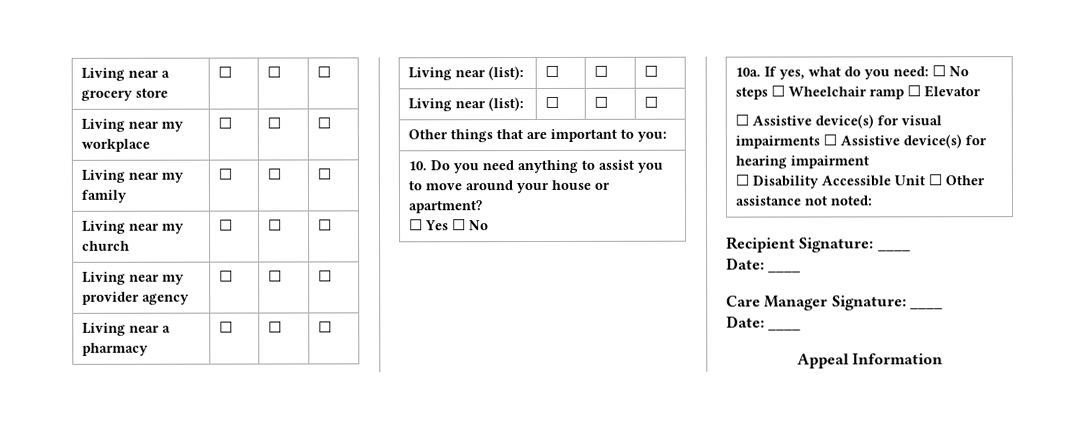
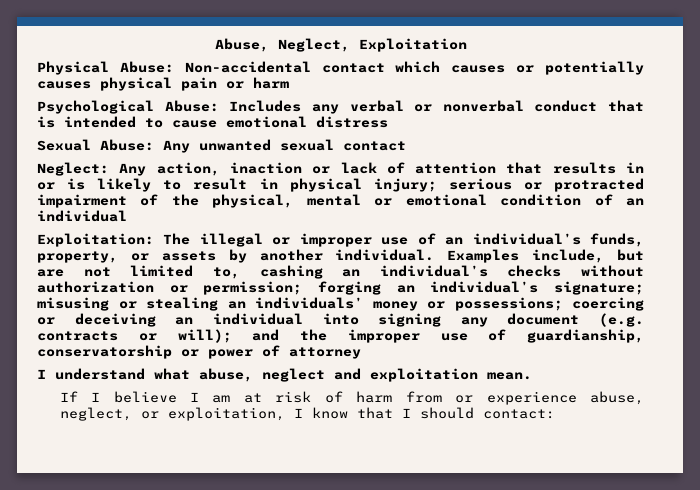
- Living near a grocery store | ☐ | ☐ | ☐
- Living near my workplace | ☐ | ☐ | ☐
- Living near my family | ☐ | ☐ | ☐
- Living near my church | ☐ | ☐ | ☐
- Living near my provider agency | ☐ | ☐ | ☐
- Living near a pharmacy | ☐ | ☐ | ☐
- Living near (list): | ☐ | ☐ | ☐
- Living near (list): | ☐ | ☐ | ☐
- Other things that are important to you:
- 10. Do you need anything to assist you to move around your house or apartment?
- ☐ Yes ☐ No
- 10a. If yes, what do you need: ☐ No steps ☐ Wheelchair ramp ☐ Elevator
- ☐ Assistive device(s) for visual impairments ☐ Assistive device(s) for hearing impairment
- ☐ Disability Accessible Unit ☐ Other assistance not noted:
- Recipient Signature: ____
- Date: ____
- Care Manager Signature: ____
- Date: ____
- Appeal Information
+ Abuse, Neglect, Exploitation
+ Physical Abuse: Non-accidental contact which causes or potentially causes physical pain or harm
+ Psychological Abuse: Includes any verbal or nonverbal conduct that is intended to cause emotional distress
+ Sexual Abuse: Any unwanted sexual contact
+ Neglect: Any action, inaction or lack of attention that results in or is likely to result in physical injury; serious or protracted impairment of the physical, mental or emotional condition of an individual
+ Exploitation: The illegal or improper use of an individual’s funds, property, or assets by another individual. Examples include, but are not limited to, cashing an individual’s checks without authorization or permission; forging an individual’s signature; misusing or stealing an individuals’ money or possessions; coercing or deceiving an individual into signing any document (e.g. contracts or will); and the improper use of guardianship, conservatorship or power of attorney
+ I understand what abuse, neglect and exploitation mean.
+ If I believe I am at risk of harm from or experience abuse, neglect, or exploitation, I know that I should contact:

